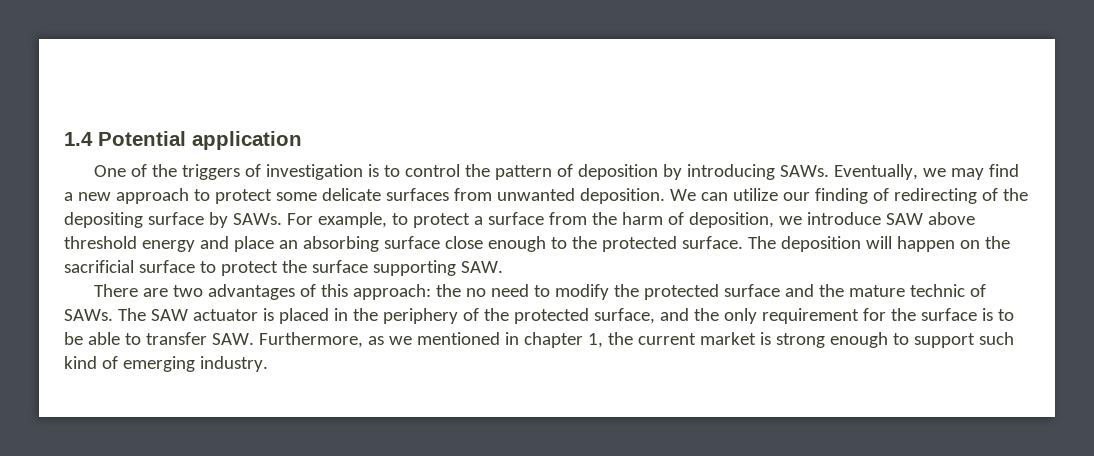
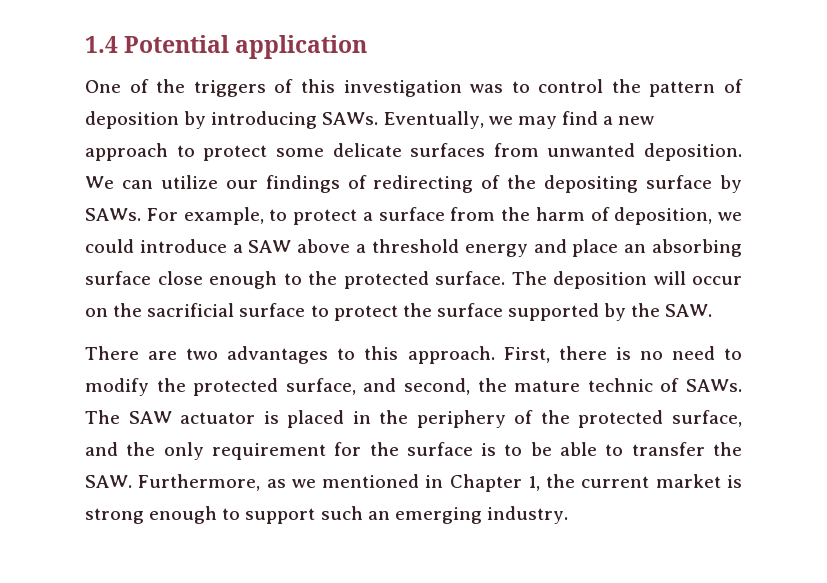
- One of the triggers of investigation is to control the pattern of deposition by introducing SAWs.
+ One of the triggers of this investigation was to control the pattern of deposition by introducing SAWs.
- We can utilize our finding of redirecting of the depositing surface by SAWs.
+ We can utilize our findings of redirecting of the depositing surface by SAWs.
- For example, to protect a surface from the harm of deposition, we introduce SAW above threshold energy and place an absorbing surface close enough to the protected surface.
+ For example, to protect a surface from the harm of deposition, we could introduce a SAW above a threshold energy and place an absorbing surface close enough to the protected surface.
- The deposition will happen on the sacrificial surface to protect the surface supporting SAW.
+ The deposition will occur on the sacrificial surface to protect the surface supported by the SAW.
- There are two advantages of this approach: the no need to modify the protected surface and the mature technic of SAWs.
+ There are two advantages to this approach. First, there is no need to modify the protected surface, and second, the mature technic of SAWs.
- The SAW actuator is placed in the periphery of the protected surface, and the only requirement for the surface is to be able to transfer SAW. Furthermore, as we mentioned in chapter 1, the current market is strong enough to support such kind of emerging industry.
+ The SAW actuator is placed in the periphery of the protected surface, and the only requirement for the surface is to be able to transfer the SAW. Furthermore, as we mentioned in Chapter 1, the current market is strong enough to support such an emerging industry.

